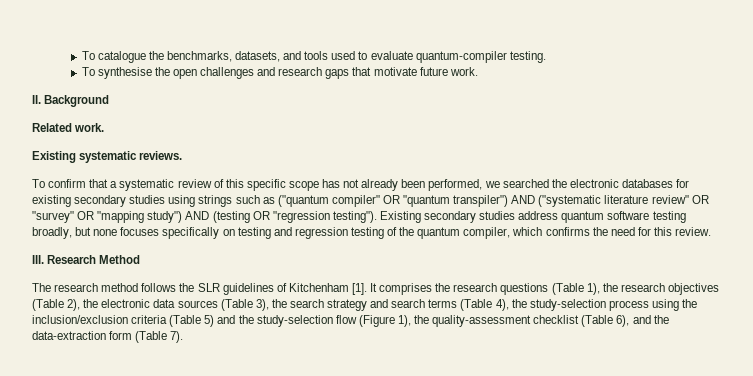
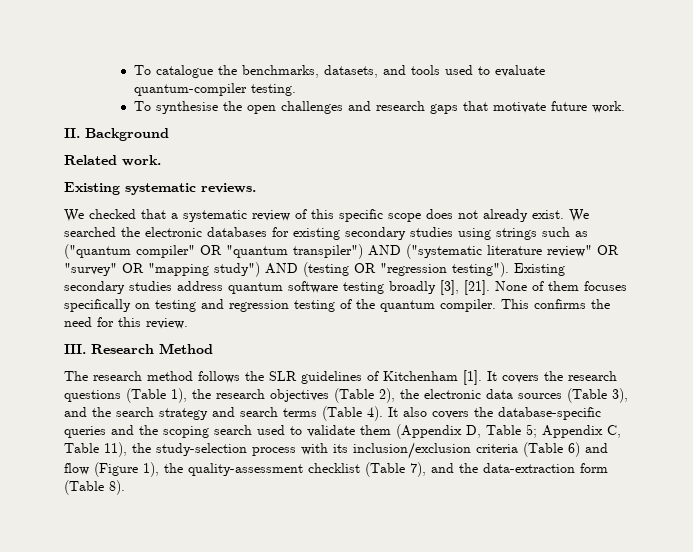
- To confirm that a systematic review of this specific scope has not already been performed, we searched the electronic databases for existing secondary studies using strings such as ("quantum compiler" OR "quantum transpiler") AND ("systematic literature review" OR "survey" OR "mapping study") AND (testing OR "regression testing").
+ We checked that a systematic review of this specific scope does not already exist. We searched the electronic databases for existing secondary studies using strings such as ("quantum compiler" OR "quantum transpiler") AND ("systematic literature review" OR "survey" OR "mapping study") AND (testing OR "regression testing").
- Existing secondary studies address quantum software testing broadly, but none focuses specifically on testing and regression testing of the quantum compiler, which confirms the need for this review.
+ Existing secondary studies address quantum software testing broadly [3], [21]. None of them focuses specifically on testing and regression testing of the quantum compiler. This confirms the need for this review.
- It comprises the research questions (Table 1), the research objectives (Table 2), the electronic data sources (Table 3), the search strategy and search terms (Table 4), the study-selection process using the inclusion/exclusion criteria (Table 5) and the study-selection flow (Figure 1), the quality-assessment checklist (Table 6), and the data-extraction form (Table 7).
+ It covers the research questions (Table 1), the research objectives (Table 2), the electronic data sources (Table 3), and the search strategy and search terms (Table 4). It also covers the database-specific queries and the scoping search used to validate them (Appendix D, Table 5; Appendix C, Table 11), the study-selection process with its inclusion/exclusion criteria (Table 6) and flow (Figure 1), the quality-assessment checklist (Table 7), and the data-extraction form (Table 8).

